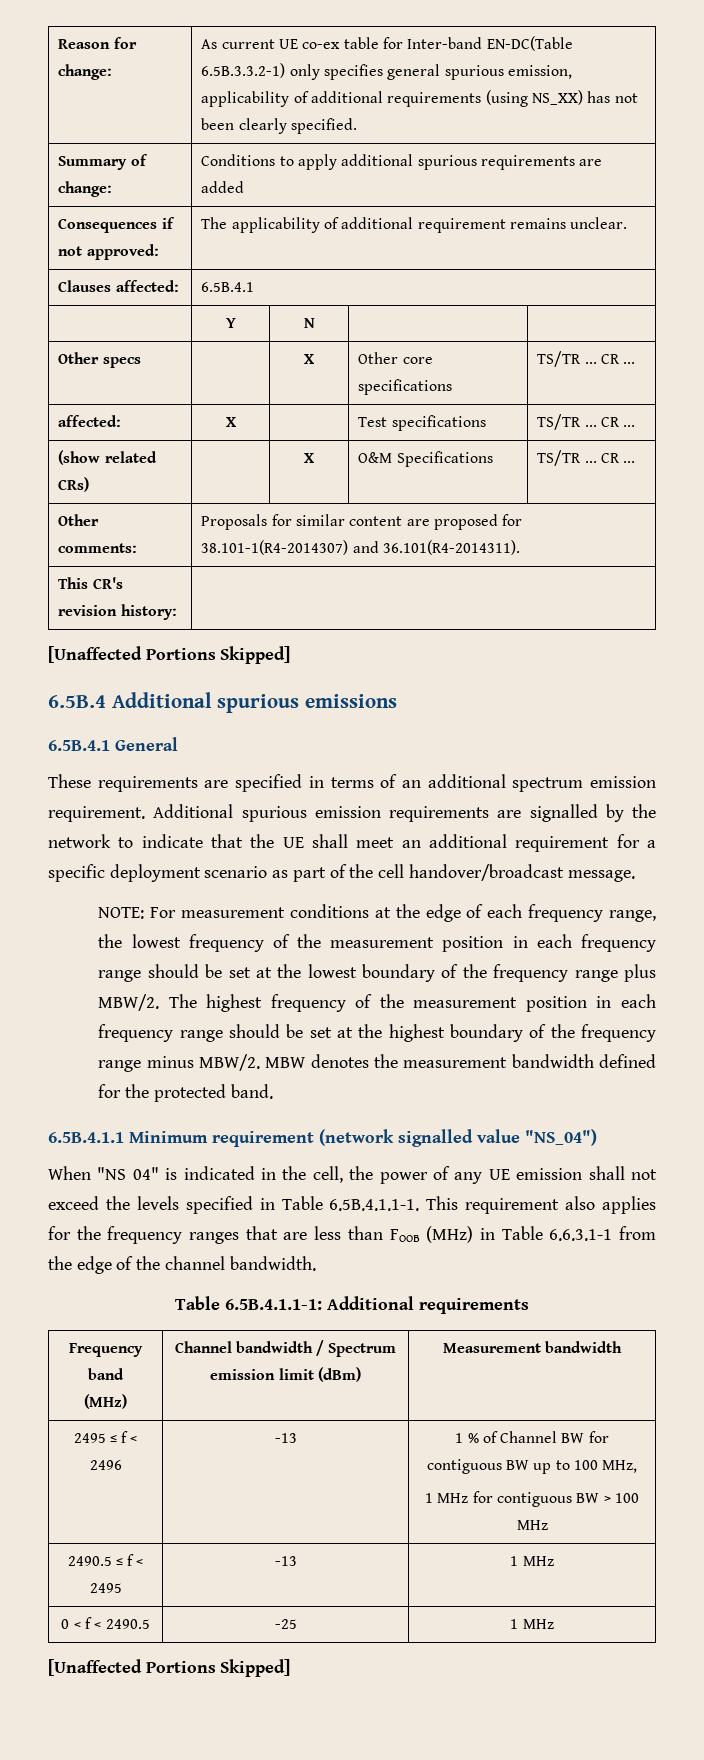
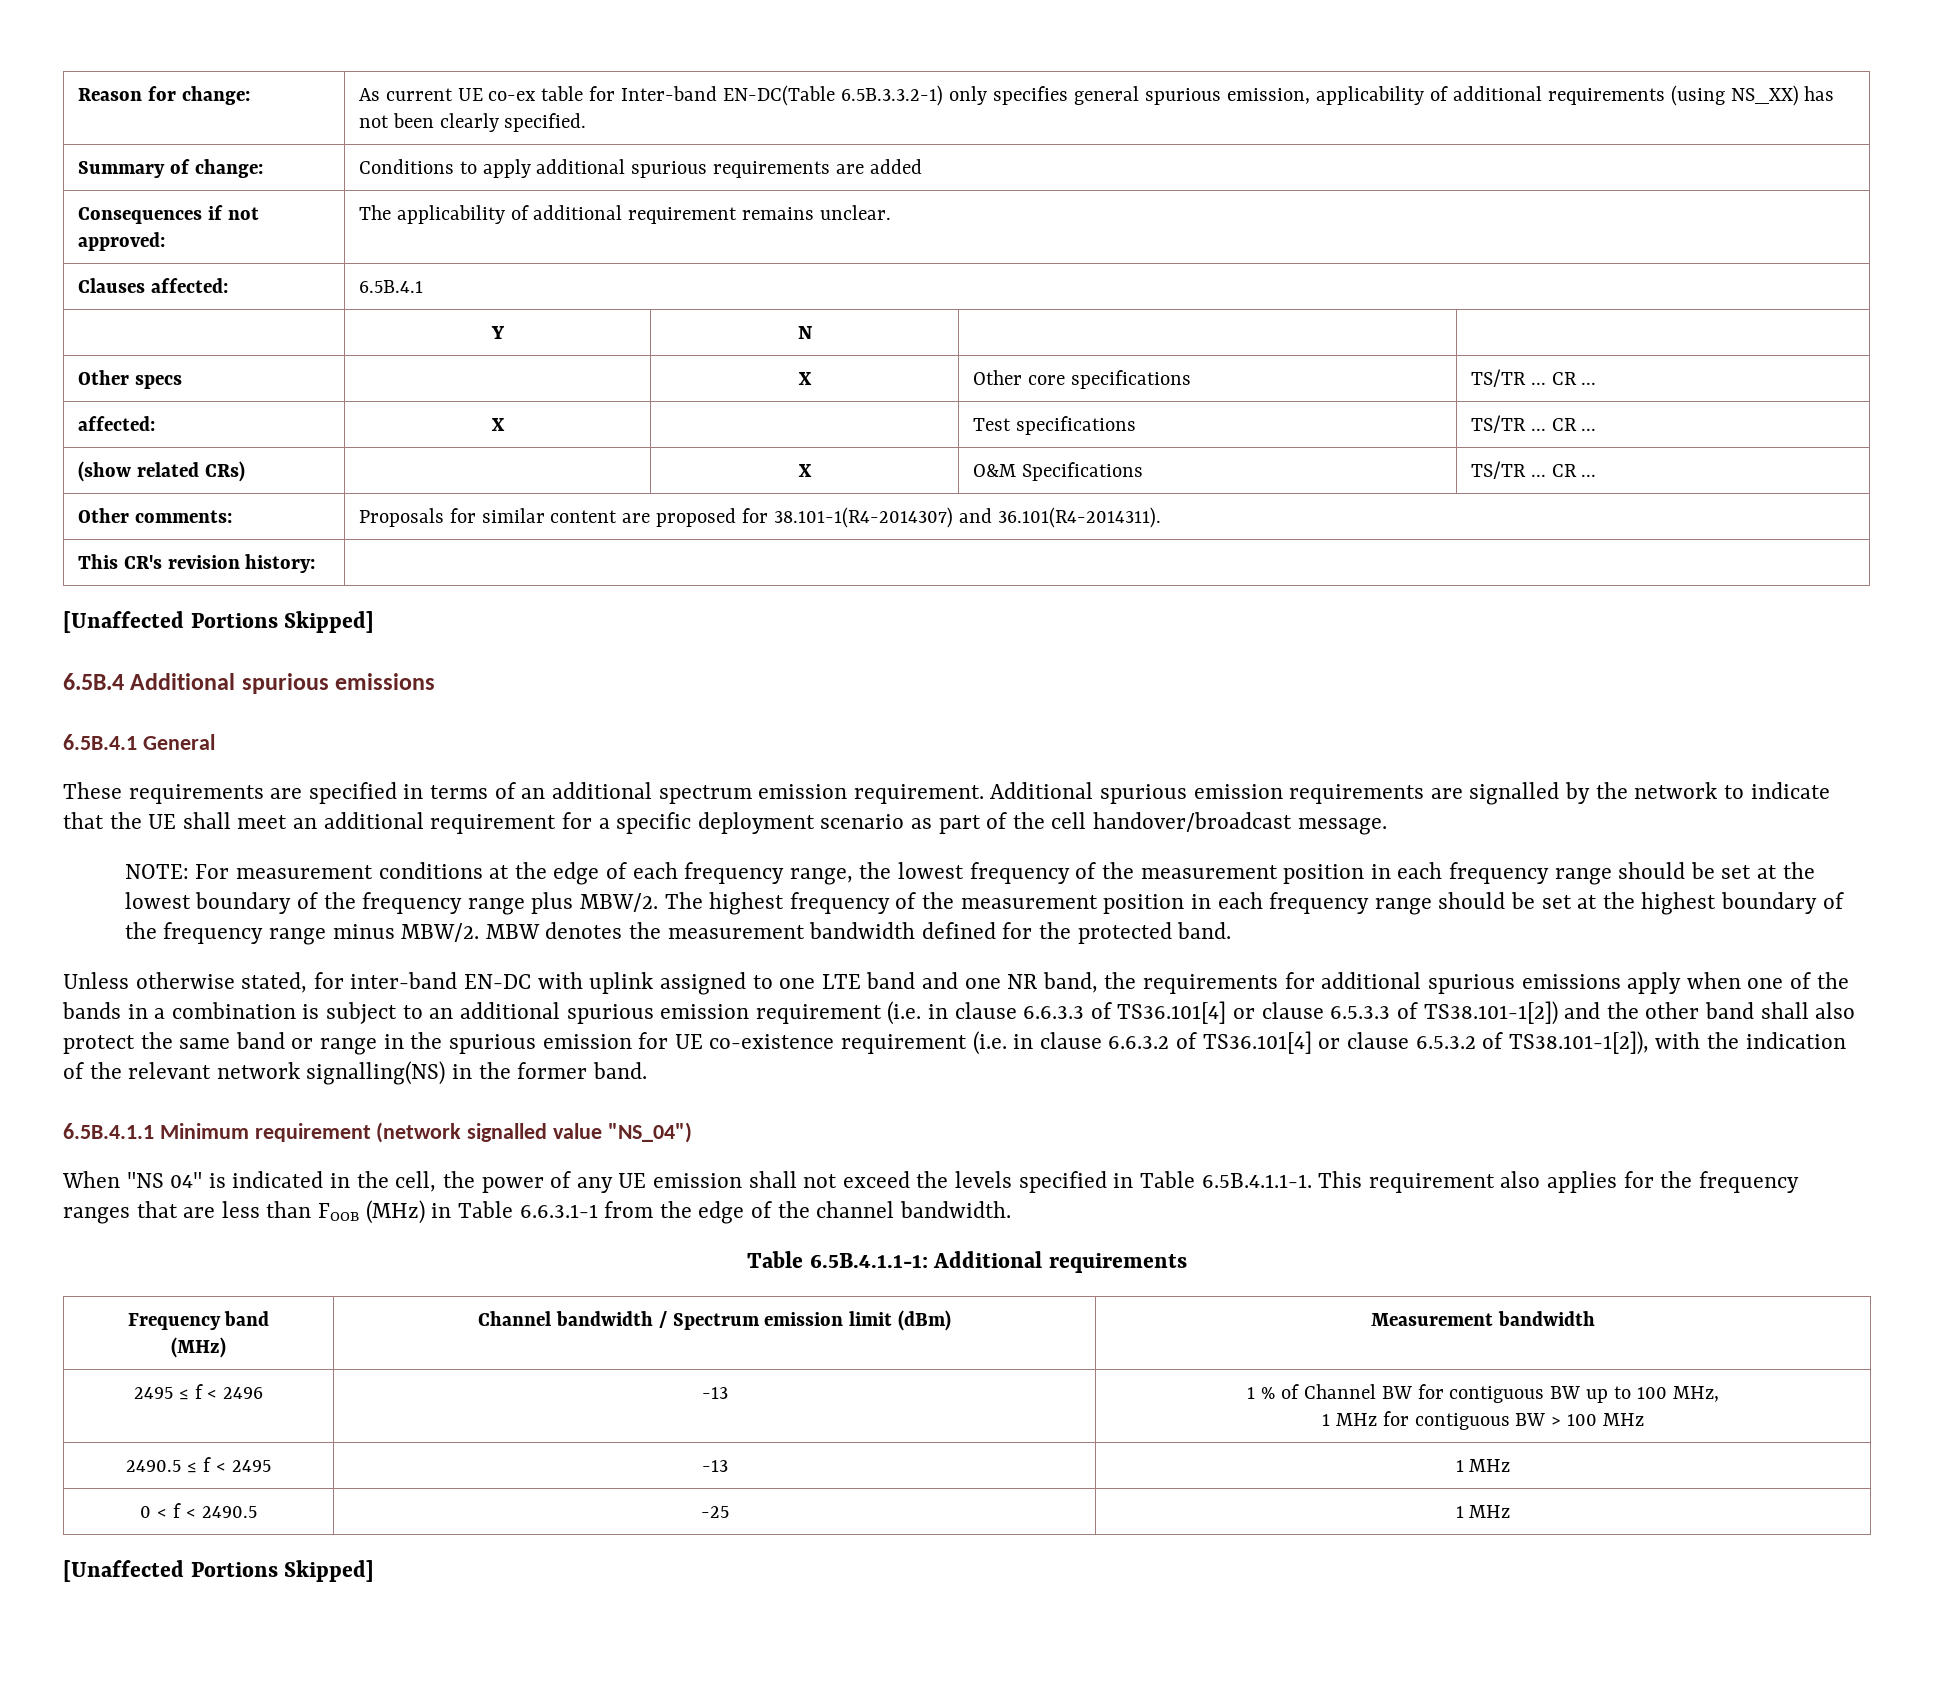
+ Unless otherwise stated, for inter-band EN-DC with uplink assigned to one LTE band and one NR band, the requirements for additional spurious emissions apply when one of the bands in a combination is subject to an additional spurious emission requirement (i.e. in clause 6.6.3.3 of TS36.101[4] or clause 6.5.3.3 of TS38.101-1[2]) and the other band shall also protect the same band or range in the spurious emission for UE co-existence requirement (i.e. in clause 6.6.3.2 of TS36.101[4] or clause 6.5.3.2 of TS38.101-1[2]), with the indication of the relevant network signalling(NS) in the former band.

